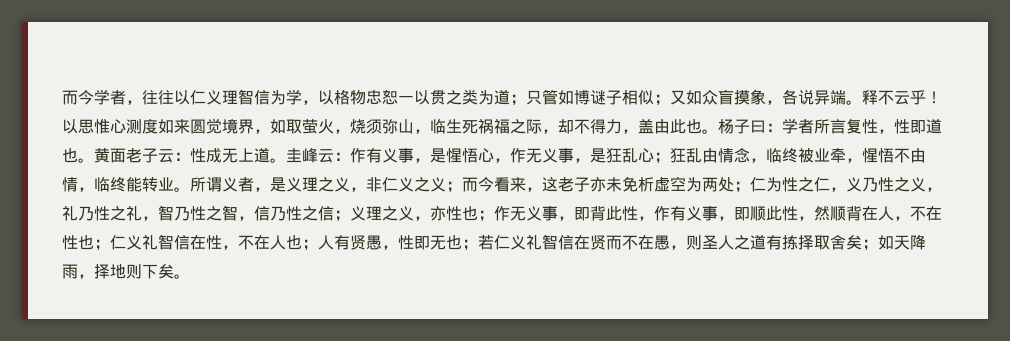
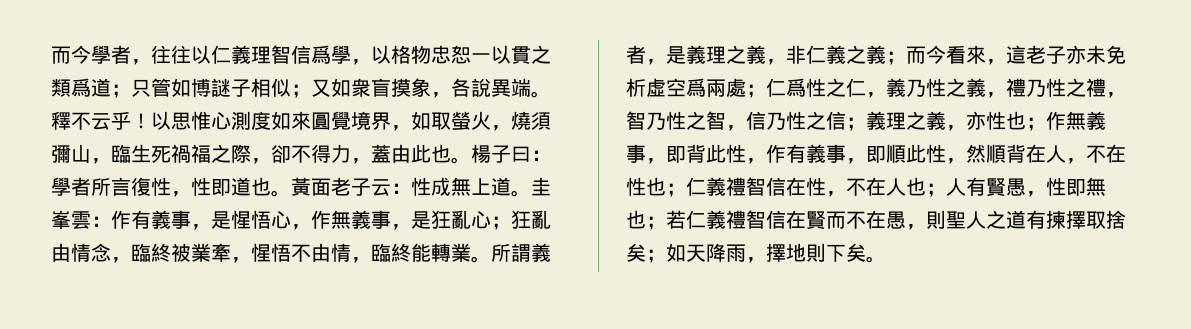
- 而今学者，往往以仁义理智信为学，以格物忠恕一以贯之类为道；只管如博谜子相似；又如众盲摸象，各说异端。释不云乎！
+ 而今學者，往往以仁義理智信爲學，以格物忠恕一以貫之類爲道；只管如博謎子相似；又如衆盲摸象，各說異端。釋不云乎！
- 以思惟心测度如来圆觉境界，如取萤火，烧须弥山，临生死祸福之际，却不得力，盖由此也。
+ 以思惟心測度如來圓覺境界，如取螢火，燒須彌山，臨生死禍福之際，卻不得力，蓋由此也。
- 杨子曰：学者所言复性，性即道也。
+ 楊子曰：學者所言復性，性即道也。
- 黄面老子云：性成无上道。
+ 黃面老子云：性成無上道。
- 圭峰云：作有义事，是惺悟心，作无义事，是狂乱心；狂乱由情念，临终被业牵，惺悟不由情，临终能转业。所谓义者，是义理之义，非仁义之义；而今看来，这老子亦未免析虚空为两处；仁为性之仁，义乃性之义，礼乃性之礼，智乃性之智，信乃性之信；义理之义，亦性也；作无义事，即背此性，作有义事，即顺此性，然顺背在人，不在性也；仁义礼智信在性，不在人也；人有贤愚，性即无也；若仁义礼智信在贤而不在愚，则圣人之道有拣择取舍矣；如天降雨，择地则下矣。
+ 圭峯雲：作有義事，是惺悟心，作無義事，是狂亂心；狂亂由情念，臨終被業牽，惺悟不由情，臨終能轉業。所謂義者，是義理之義，非仁義之義；而今看來，這老子亦未免析虛空爲兩處；仁爲性之仁，義乃性之義，禮乃性之禮，智乃性之智，信乃性之信；義理之義，亦性也；作無義事，即背此性，作有義事，即順此性，然順背在人，不在性也；仁義禮智信在性，不在人也；人有賢愚，性即無也；若仁義禮智信在賢而不在愚，則聖人之道有揀擇取捨矣；如天降雨，擇地則下矣。

